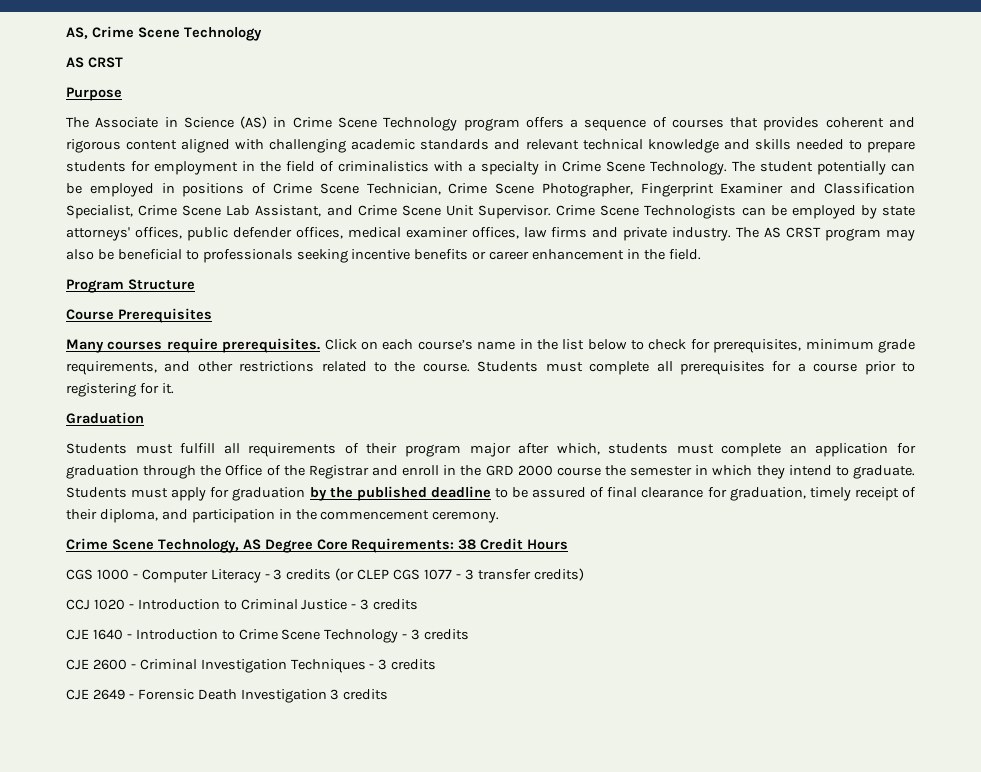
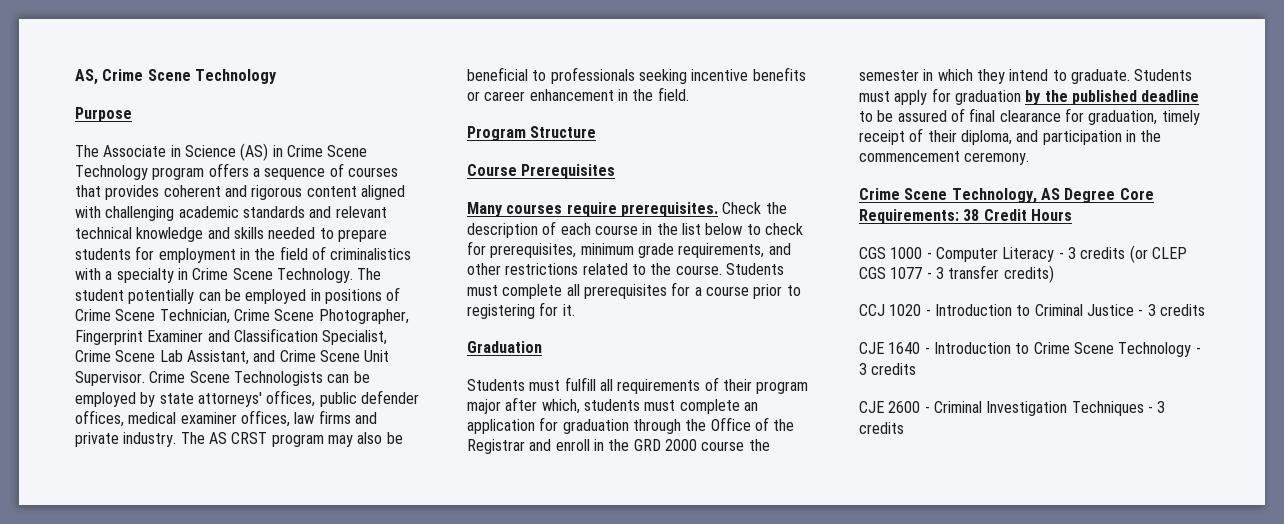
  AS, Crime Scene Technology
- AS CRST
- Click on each course’s name in the list below to check for prerequisites, minimum grade requirements, and other restrictions related to the course.
+ Check the description of each course in the list below to check for prerequisites, minimum grade requirements, and other restrictions related to the course.
- CJE 2649 - Forensic Death Investigation 3 credits

